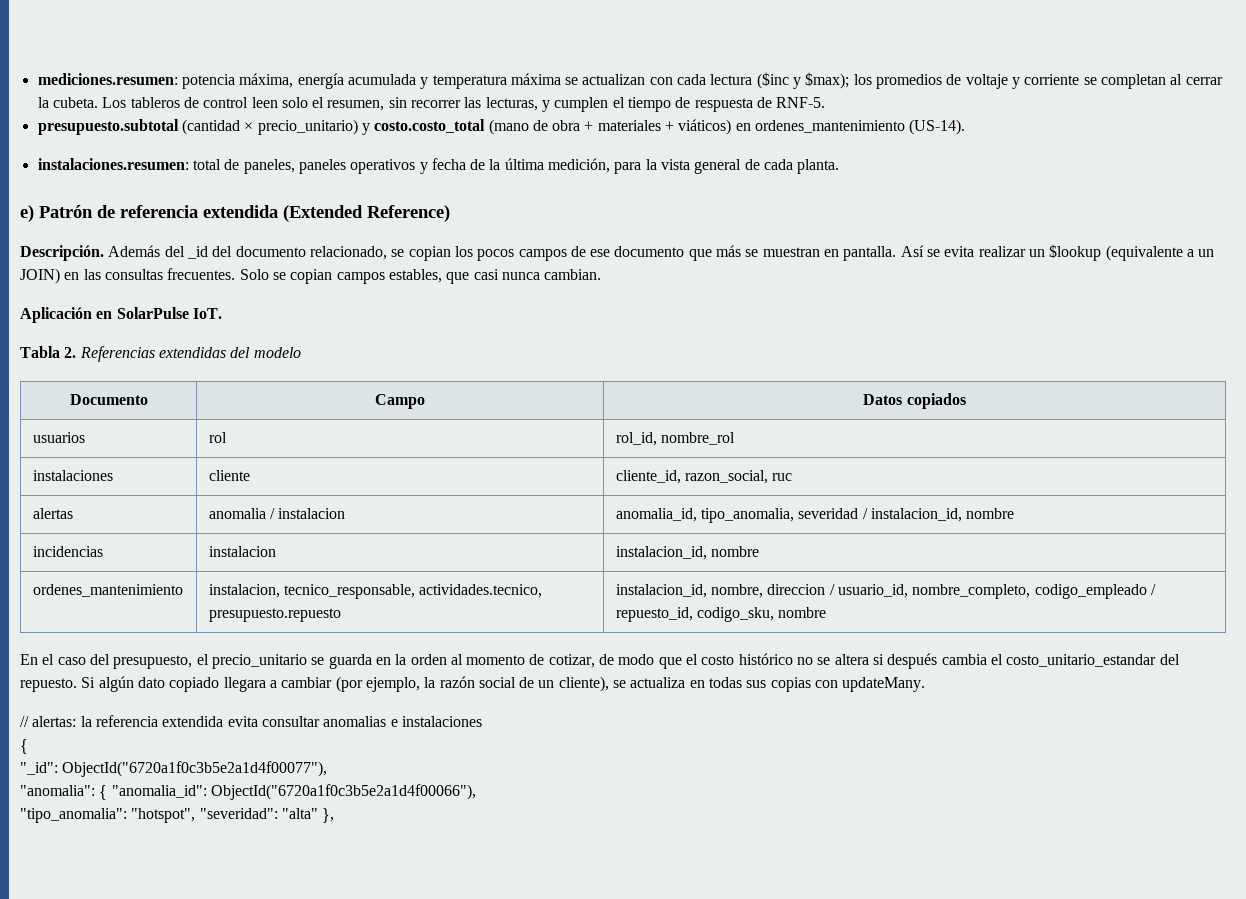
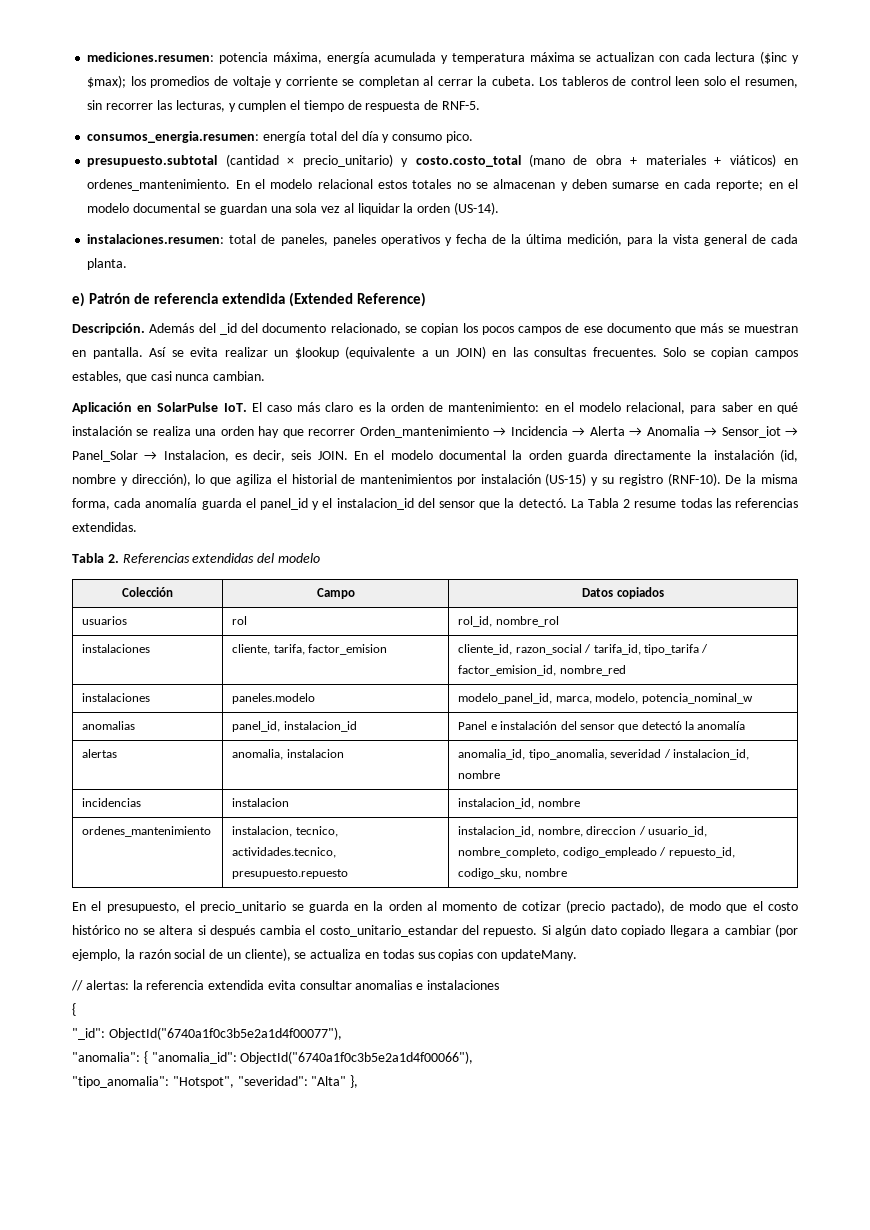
+ consumos_energia.resumen: energía total del día y consumo pico.
- presupuesto.subtotal (cantidad × precio_unitario) y costo.costo_total (mano de obra + materiales + viáticos) en ordenes_mantenimiento (US-14).
+ presupuesto.subtotal (cantidad × precio_unitario) y costo.costo_total (mano de obra + materiales + viáticos) en ordenes_mantenimiento. En el modelo relacional estos totales no se almacenan y deben sumarse en cada reporte; en el modelo documental se guardan una sola vez al liquidar la orden (US-14).
- Aplicación en SolarPulse IoT.
+ Aplicación en SolarPulse IoT. El caso más claro es la orden de mantenimiento: en el modelo relacional, para saber en qué instalación se realiza una orden hay que recorrer Orden_mantenimiento → Incidencia → Alerta → Anomalia → Sensor_iot → Panel_Solar → Instalacion, es decir, seis JOIN. En el modelo documental la orden guarda directamente la instalación (id, nombre y dirección), lo que agiliza el historial de mantenimientos por instalación (US-15) y su registro (RNF-10). De la misma forma, cada anomalía guarda el panel_id y el instalacion_id del sensor que la detectó. La Tabla 2 resume todas las referencias extendidas.
- Documento | Campo | Datos copiados
+ Colección | Campo | Datos copiados
- instalaciones | cliente | cliente_id, razon_social, ruc
+ instalaciones | cliente, tarifa, factor_emision | cliente_id, razon_social / tarifa_id, tipo_tarifa / factor_emision_id, nombre_red
+ instalaciones | paneles.modelo | modelo_panel_id, marca, modelo, potencia_nominal_w
+ anomalias | panel_id, instalacion_id | Panel e instalación del sensor que detectó la anomalía
- alertas | anomalia / instalacion | anomalia_id, tipo_anomalia, severidad / instalacion_id, nombre
+ alertas | anomalia, instalacion | anomalia_id, tipo_anomalia, severidad / instalacion_id, nombre
- ordenes_mantenimiento | instalacion, tecnico_responsable, actividades.tecnico, presupuesto.repuesto | instalacion_id, nombre, direccion / usuario_id, nombre_completo, codigo_empleado / repuesto_id, codigo_sku, nombre
+ ordenes_mantenimiento | instalacion, tecnico, actividades.tecnico, presupuesto.repuesto | instalacion_id, nombre, direccion / usuario_id, nombre_completo, codigo_empleado / repuesto_id, codigo_sku, nombre
- En el caso del presupuesto, el precio_unitario se guarda en la orden al momento de cotizar, de modo que el costo histórico no se altera si después cambia el costo_unitario_estandar del repuesto.
+ En el presupuesto, el precio_unitario se guarda en la orden al momento de cotizar (precio pactado), de modo que el costo histórico no se altera si después cambia el costo_unitario_estandar del repuesto.
- "_id": ObjectId("6720a1f0c3b5e2a1d4f00077"),
+ "_id": ObjectId("6740a1f0c3b5e2a1d4f00077"),
- "anomalia": { "anomalia_id": ObjectId("6720a1f0c3b5e2a1d4f00066"),
+ "anomalia": { "anomalia_id": ObjectId("6740a1f0c3b5e2a1d4f00066"),
- "tipo_anomalia": "hotspot", "severidad": "alta" },
+ "tipo_anomalia": "Hotspot", "severidad": "Alta" },

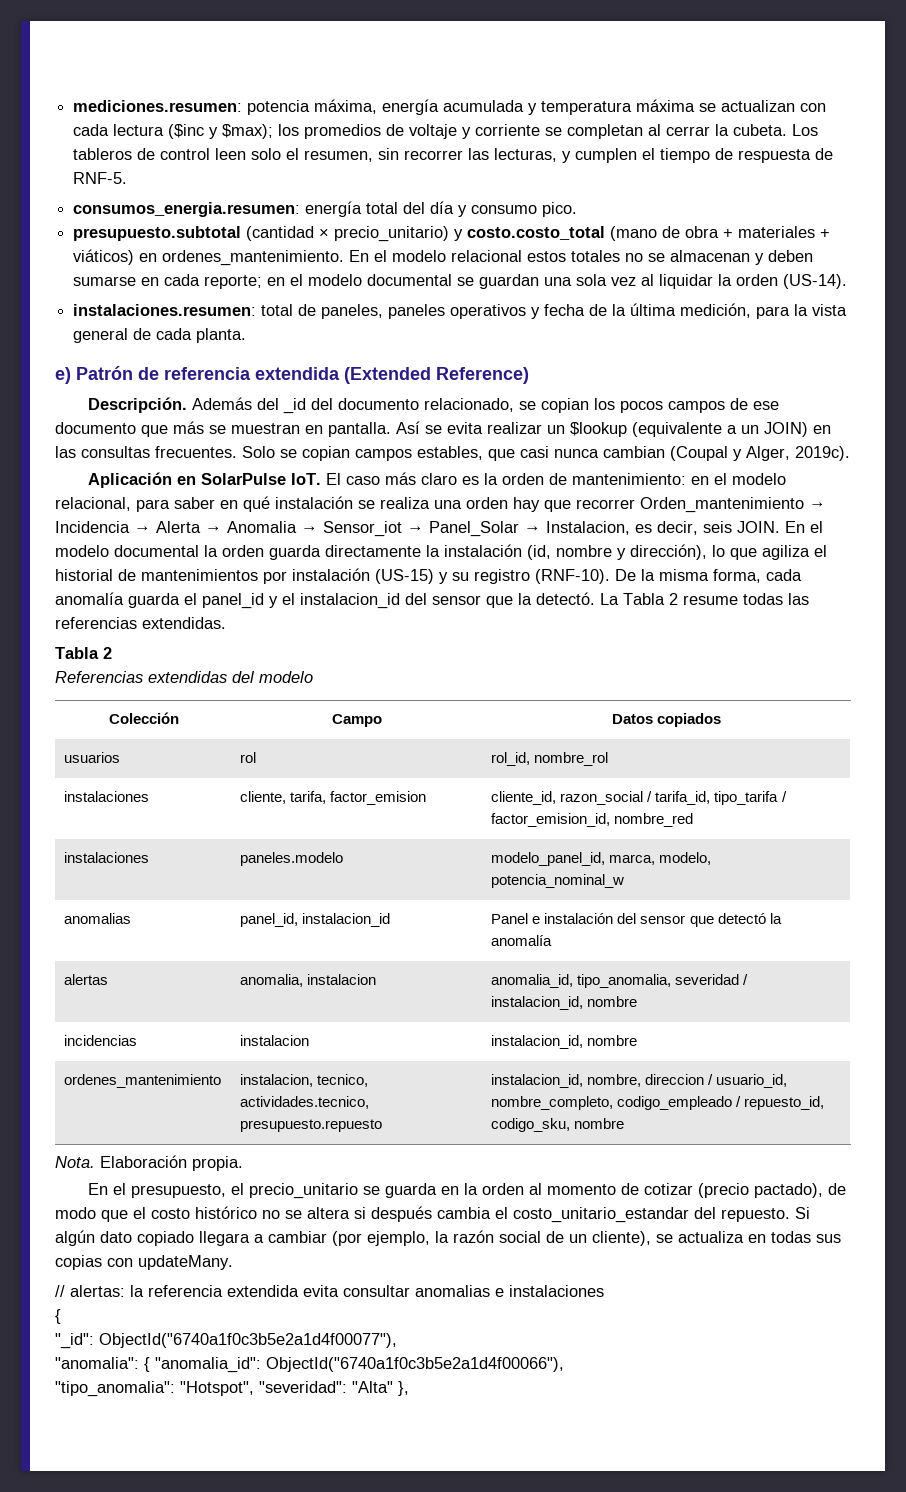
- Solo se copian campos estables, que casi nunca cambian.
+ Solo se copian campos estables, que casi nunca cambian (Coupal y Alger, 2019c).
  La Tabla 2 resume todas las referencias extendidas.
- Tabla 2. Referencias extendidas del modelo
+ Tabla 2
+ Referencias extendidas del modelo
+ Nota. Elaboración propia.

